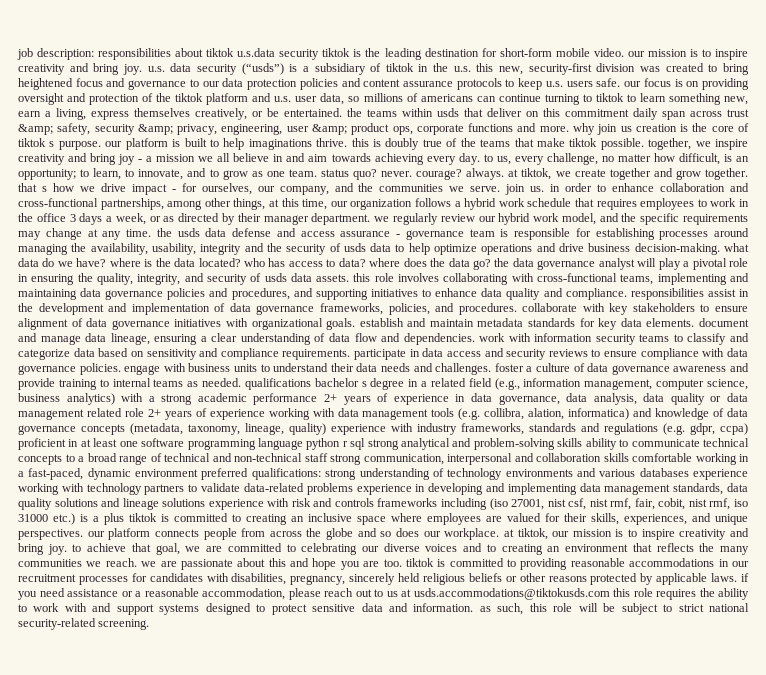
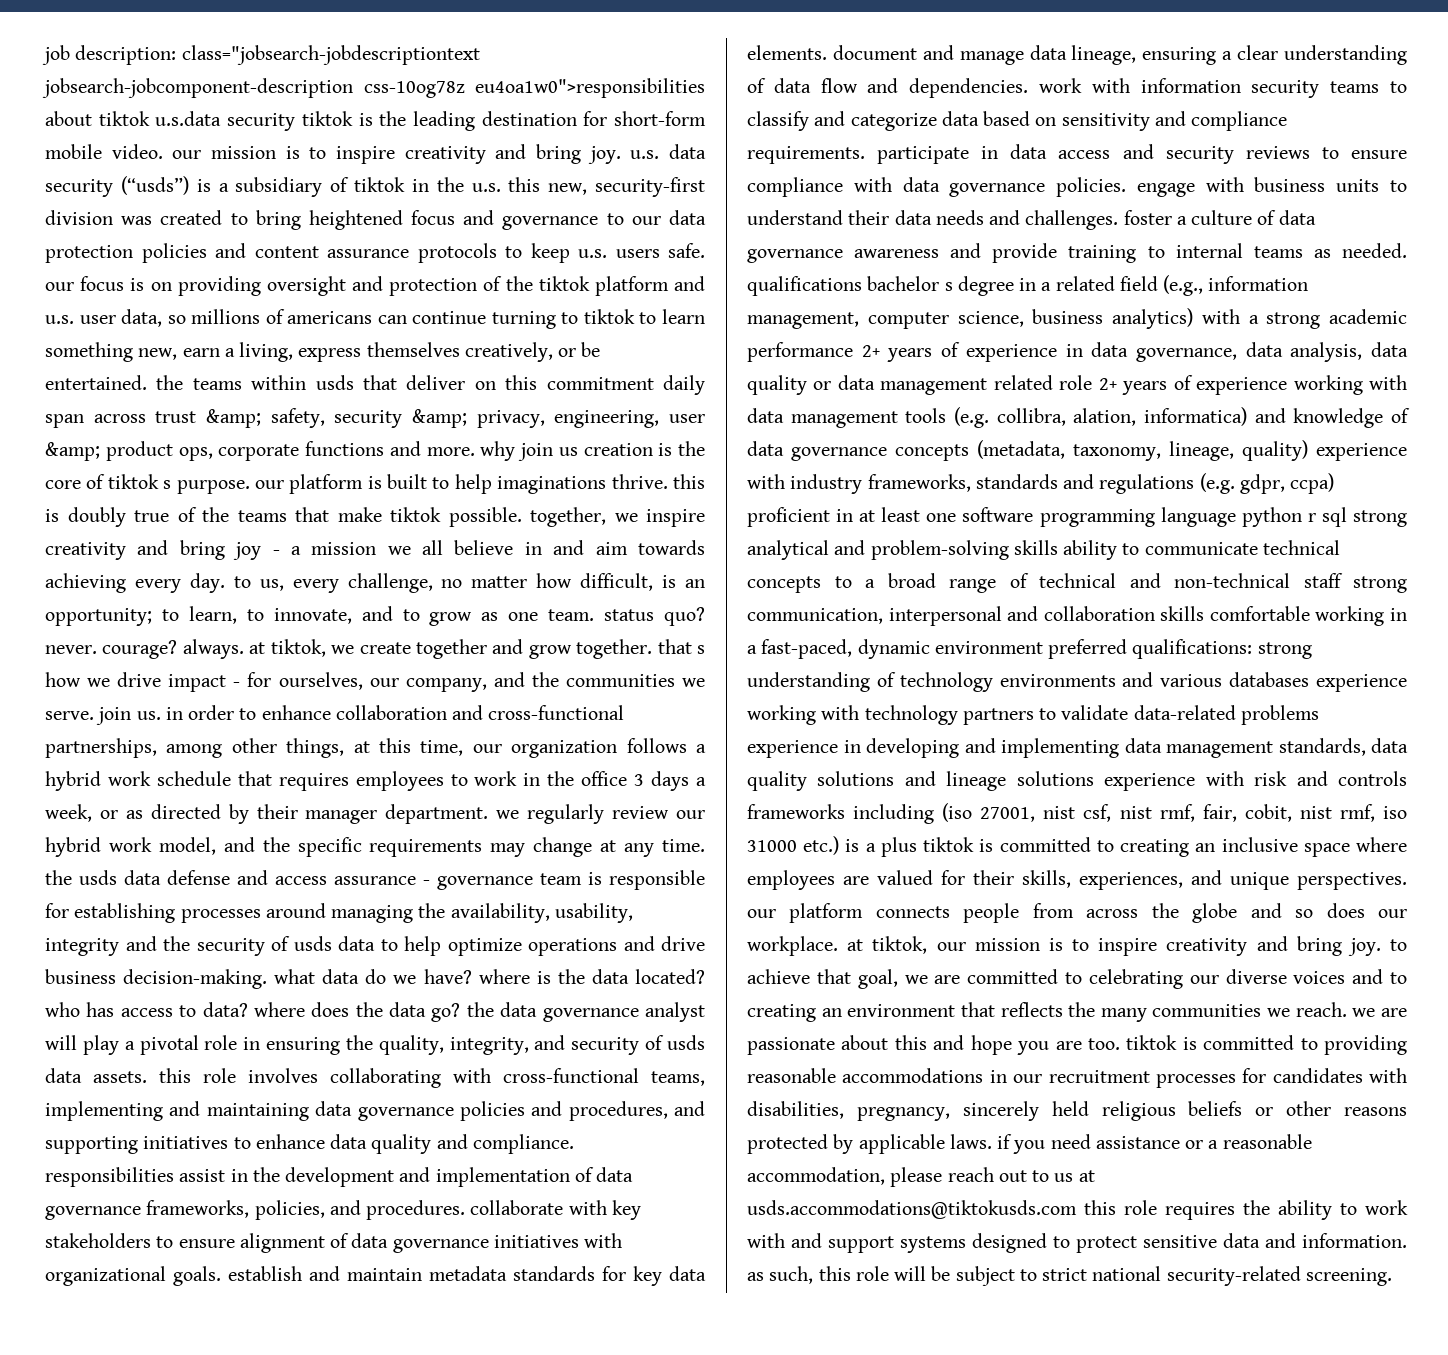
- responsibilities about tiktok u.s.data security tiktok is the leading destination for short-form mobile video. our mission is to inspire creativity and bring joy. u.s. data security (“usds”) is a subsidiary of tiktok in the u.s. this new, security-first division was created to bring heightened focus and governance to our data protection policies and content assurance protocols to keep u.s. users safe. our focus is on providing oversight and protection of the tiktok platform and u.s. user data, so millions of americans can continue turning to tiktok to learn something new, earn a living, express themselves creatively, or be entertained. the teams within usds that deliver on this commitment daily span across trust &amp;
+ class="jobsearch-jobdescriptiontext jobsearch-jobcomponent-description css-10og78z eu4oa1w0">responsibilities about tiktok u.s.data security tiktok is the leading destination for short-form mobile video. our mission is to inspire creativity and bring joy. u.s. data security (“usds”) is a subsidiary of tiktok in the u.s. this new, security-first division was created to bring heightened focus and governance to our data protection policies and content assurance protocols to keep u.s. users safe. our focus is on providing oversight and protection of the tiktok platform and u.s. user data, so millions of americans can continue turning to tiktok to learn something new, earn a living, express themselves creatively, or be entertained. the teams within usds that deliver on this commitment daily span across trust &amp;

